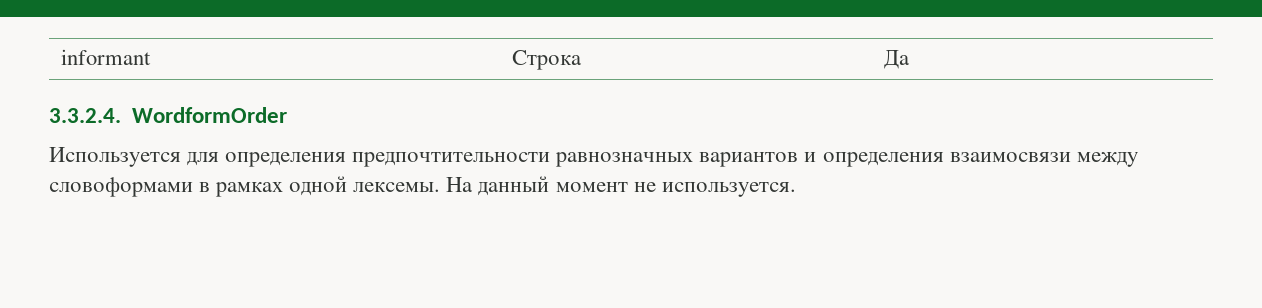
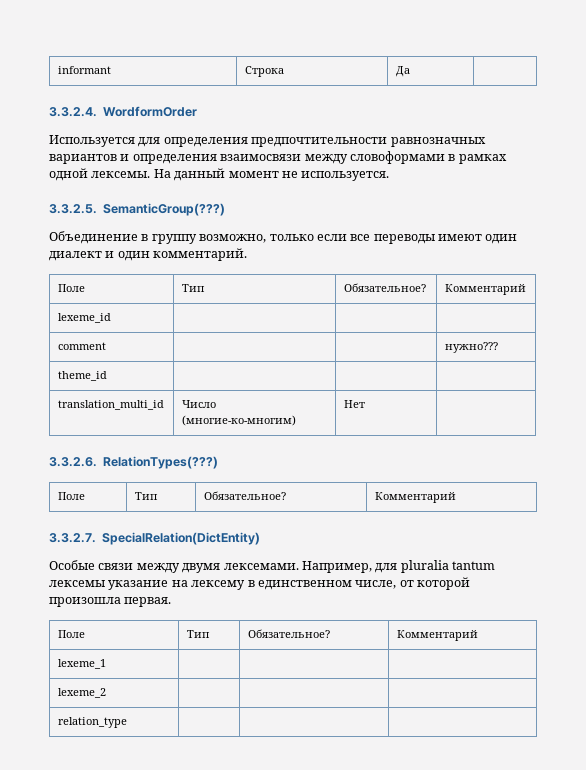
+ 3.3.2.5. SemanticGroup(???)
+ Объединение в группу возможно, только если все переводы имеют один диалект и один комментарий.
+ Поле | Тип | Обязательное? | Комментарий
+ lexeme_id | | |
+ comment | | | нужно???
+ theme_id | | |
+ translation_multi_id | Число (многие-ко-многим) | Нет |
+ 3.3.2.6. RelationTypes(???)
+ Поле | Тип | Обязательное? | Комментарий
+ 3.3.2.7. SpecialRelation(DictEntity)
+ Особые связи между двумя лексемами. Например, для pluralia tantum лексемы указание на лексему в единственном числе, от которой произошла первая.
+ Поле | Тип | Обязательное? | Комментарий
+ lexeme_1 | | |
+ lexeme_2 | | |
+ relation_type | | |

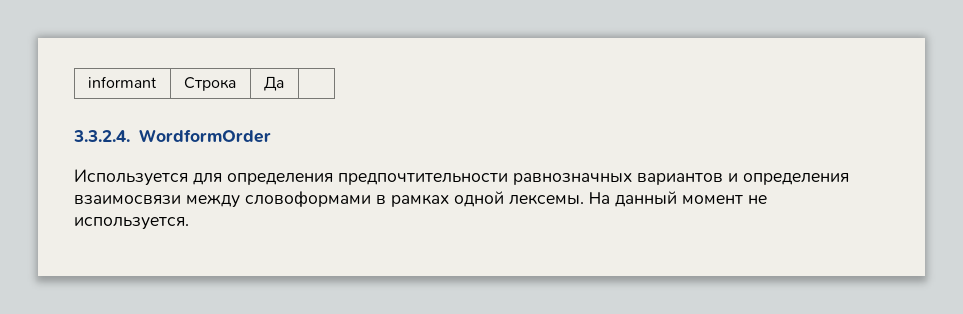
- 3.3.2.5. SemanticGroup(???)
- Объединение в группу возможно, только если все переводы имеют один диалект и один комментарий.
- Поле | Тип | Обязательное? | Комментарий
- lexeme_id | | |
- comment | | | нужно???
- theme_id | | |
- translation_multi_id | Число (многие-ко-многим) | Нет |
- 3.3.2.6. RelationTypes(???)
- Поле | Тип | Обязательное? | Комментарий
- 3.3.2.7. SpecialRelation(DictEntity)
- Особые связи между двумя лексемами. Например, для pluralia tantum лексемы указание на лексему в единственном числе, от которой произошла первая.
- Поле | Тип | Обязательное? | Комментарий
- lexeme_1 | | |
- lexeme_2 | | |
- relation_type | | |

